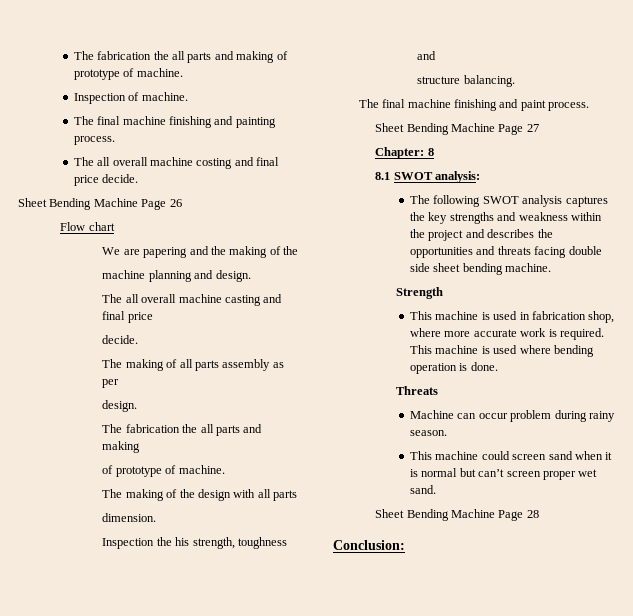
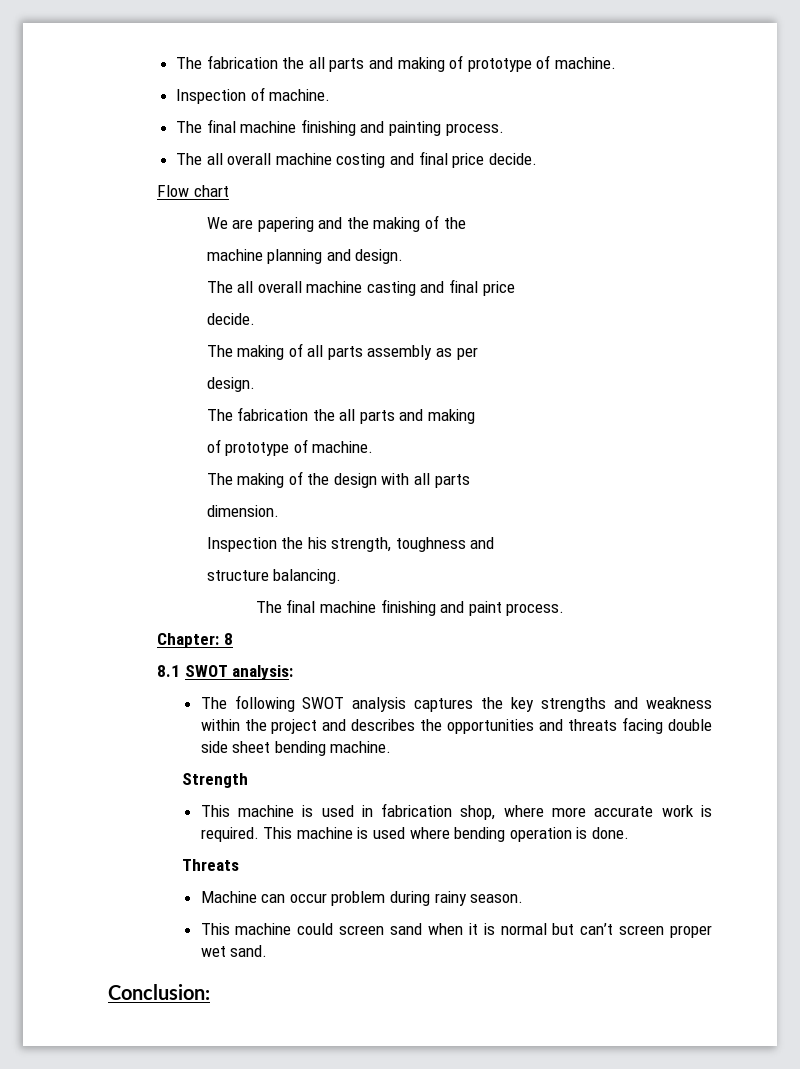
- Sheet Bending Machine Page 26
- Sheet Bending Machine Page 27
- Sheet Bending Machine Page 28

